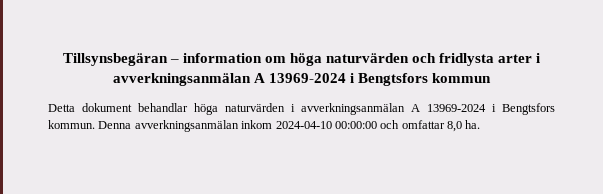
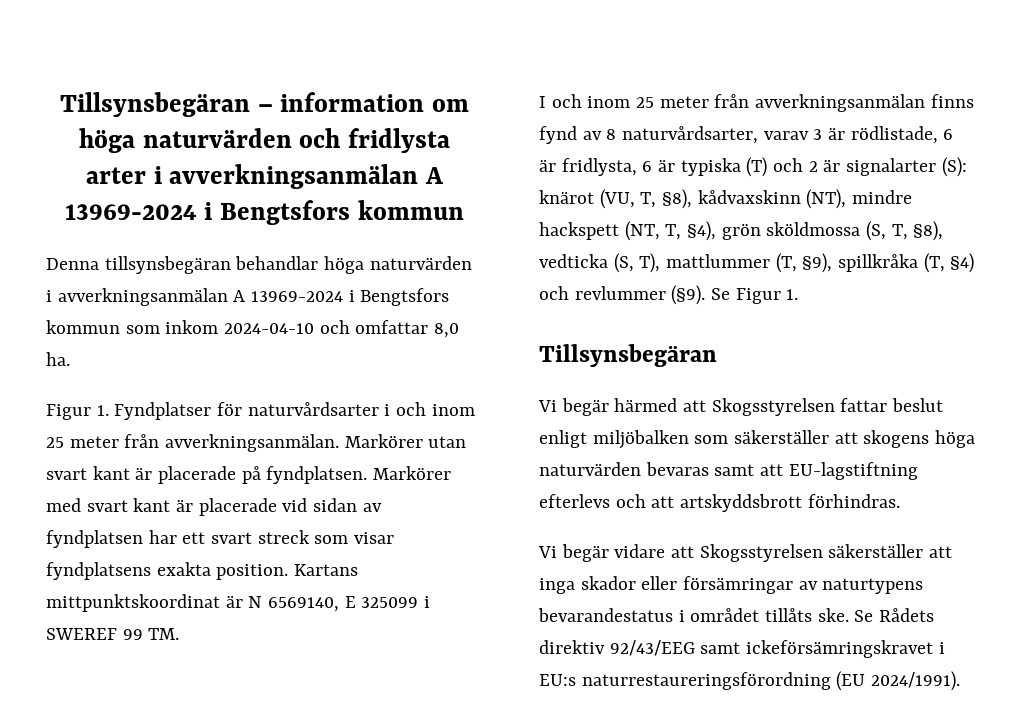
- Detta dokument behandlar höga naturvärden i avverkningsanmälan A 13969-2024 i Bengtsfors kommun. Denna avverkningsanmälan inkom 2024-04-10 00:00:00 och omfattar 8,0 ha.
+ Denna tillsynsbegäran behandlar höga naturvärden i avverkningsanmälan A 13969-2024 i Bengtsfors kommun som inkom 2024-04-10 och omfattar 8,0 ha.
+ Figur 1. Fyndplatser för naturvårdsarter i och inom 25 meter från avverkningsanmälan. Markörer utan svart kant är placerade på fyndplatsen. Markörer med svart kant är placerade vid sidan av fyndplatsen har ett svart streck som visar fyndplatsens exakta position. Kartans mittpunktskoordinat är N 6569140, E 325099 i SWEREF 99 TM.
+ I och inom 25 meter från avverkningsanmälan finns fynd av 8 naturvårdsarter, varav 3 är rödlistade, 6 är fridlysta, 6 är typiska (T) och 2 är signalarter (S): knärot (VU, T, §8), kådvaxskinn (NT), mindre hackspett (NT, T, §4), grön sköldmossa (S, T, §8), vedticka (S, T), mattlummer (T, §9), spillkråka (T, §4) och revlummer (§9). Se Figur 1.
+ Tillsynsbegäran
+ Vi begär härmed att Skogsstyrelsen fattar beslut enligt miljöbalken som säkerställer att skogens höga naturvärden bevaras samt att EU-lagstiftning efterlevs och att artskyddsbrott förhindras.
+ Vi begär vidare att Skogsstyrelsen säkerställer att inga skador eller försämringar av naturtypens bevarandestatus i området tillåts ske. Se Rådets direktiv 92/43/EEG samt ickeförsämringskravet i EU:s naturrestaureringsförordning (EU 2024/1991).

